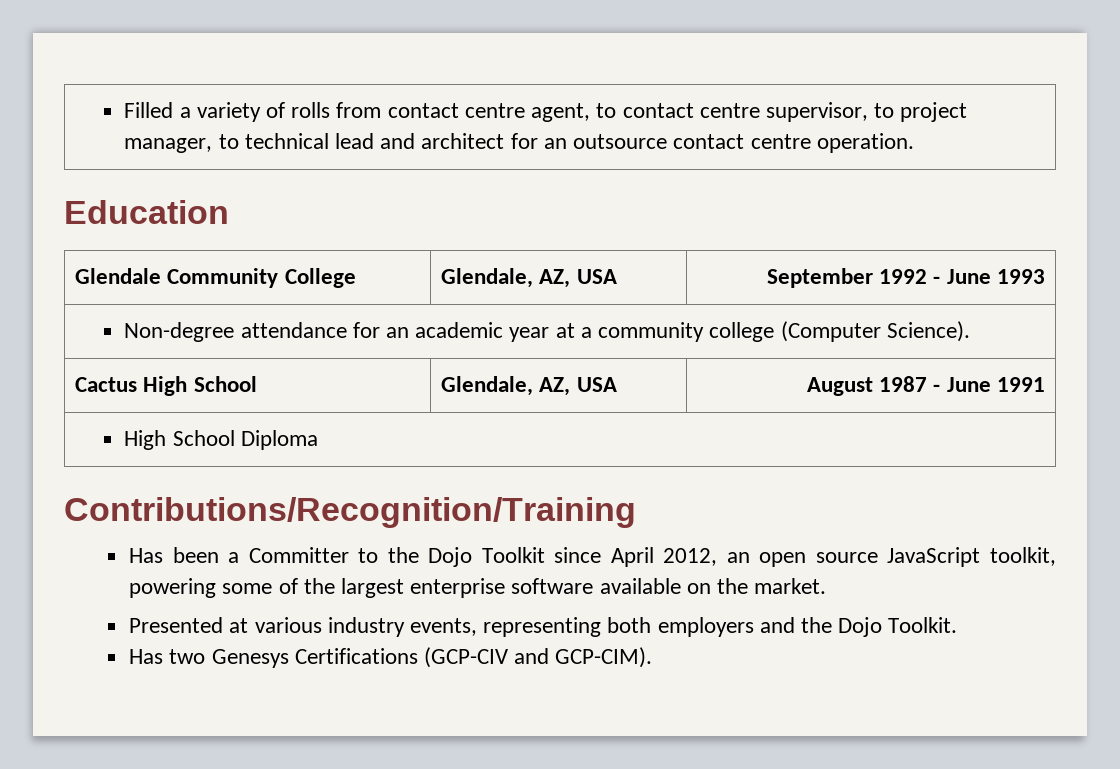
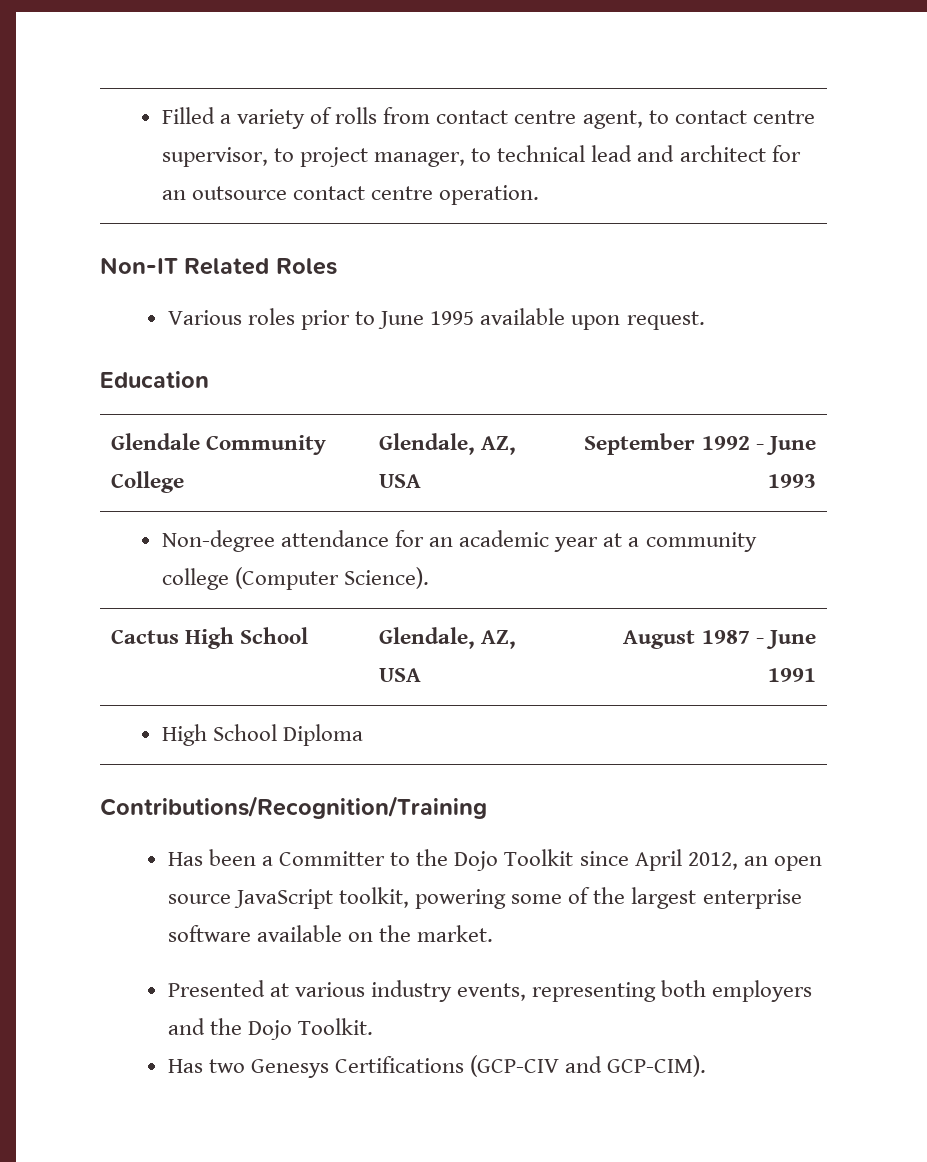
+ Non-IT Related Roles
+ Various roles prior to June 1995 available upon request.

